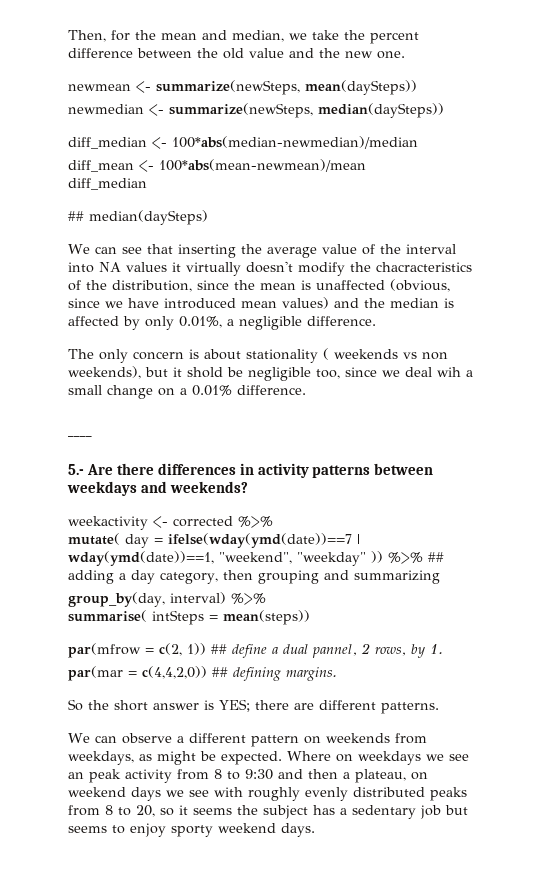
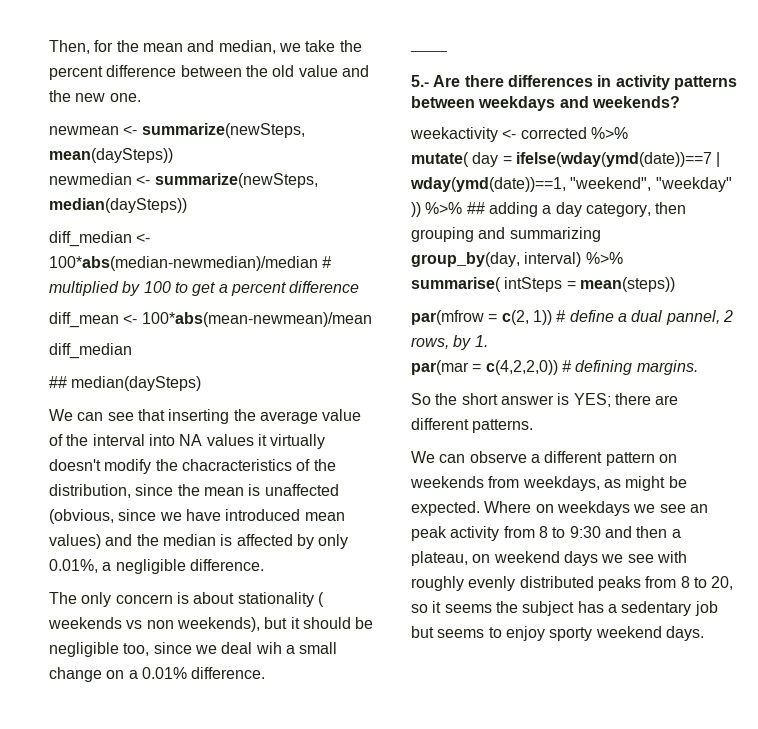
- diff_median <- 100*abs(median-newmedian)/median
+ diff_median <- 100*abs(median-newmedian)/median # multiplied by 100 to get a percent difference
- The only concern is about stationality ( weekends vs non weekends), but it shold be negligible too, since we deal wih a small change on a 0.01% difference.
+ The only concern is about stationality ( weekends vs non weekends), but it should be negligible too, since we deal wih a small change on a 0.01% difference.
- par(mfrow = c(2, 1)) ## define a dual pannel, 2 rows, by 1.
+ par(mfrow = c(2, 1)) # define a dual pannel, 2 rows, by 1.
- par(mar = c(4,4,2,0)) ## defining margins.
+ par(mar = c(4,2,2,0)) # defining margins.

